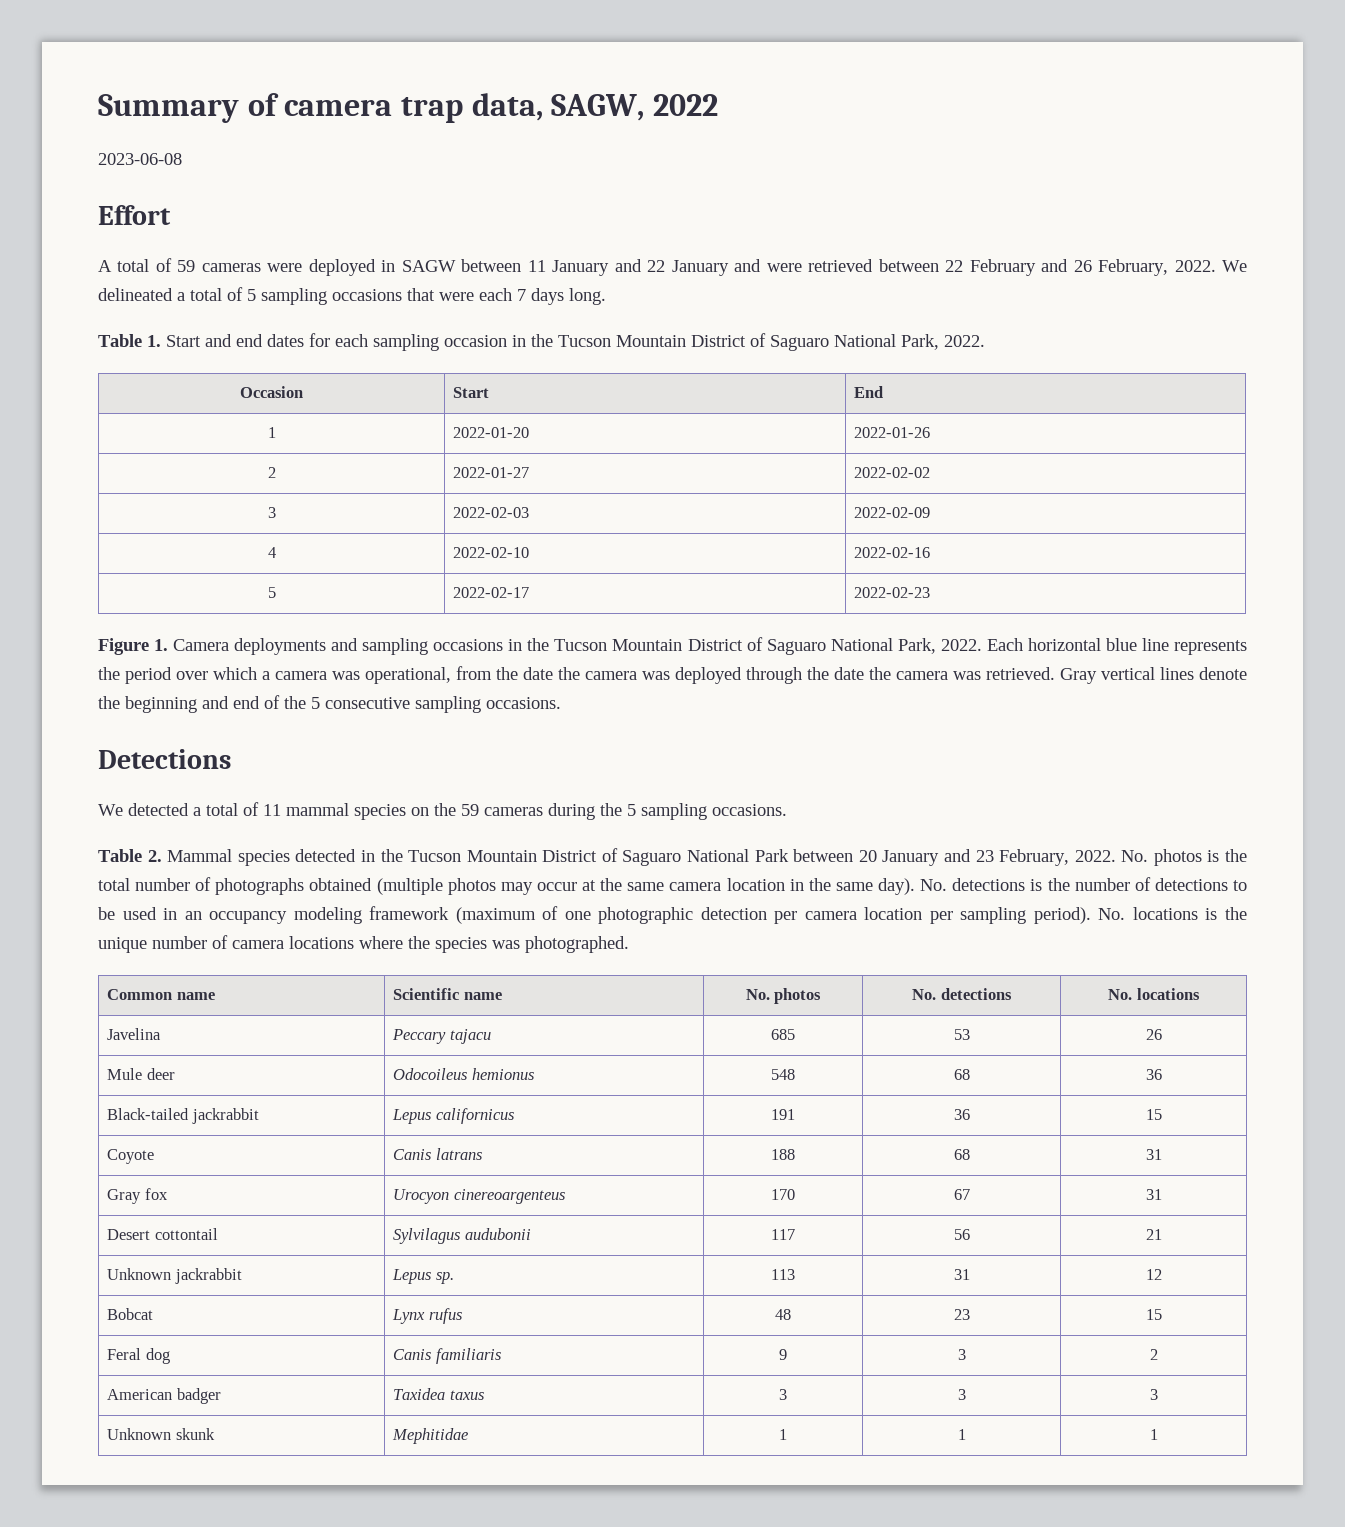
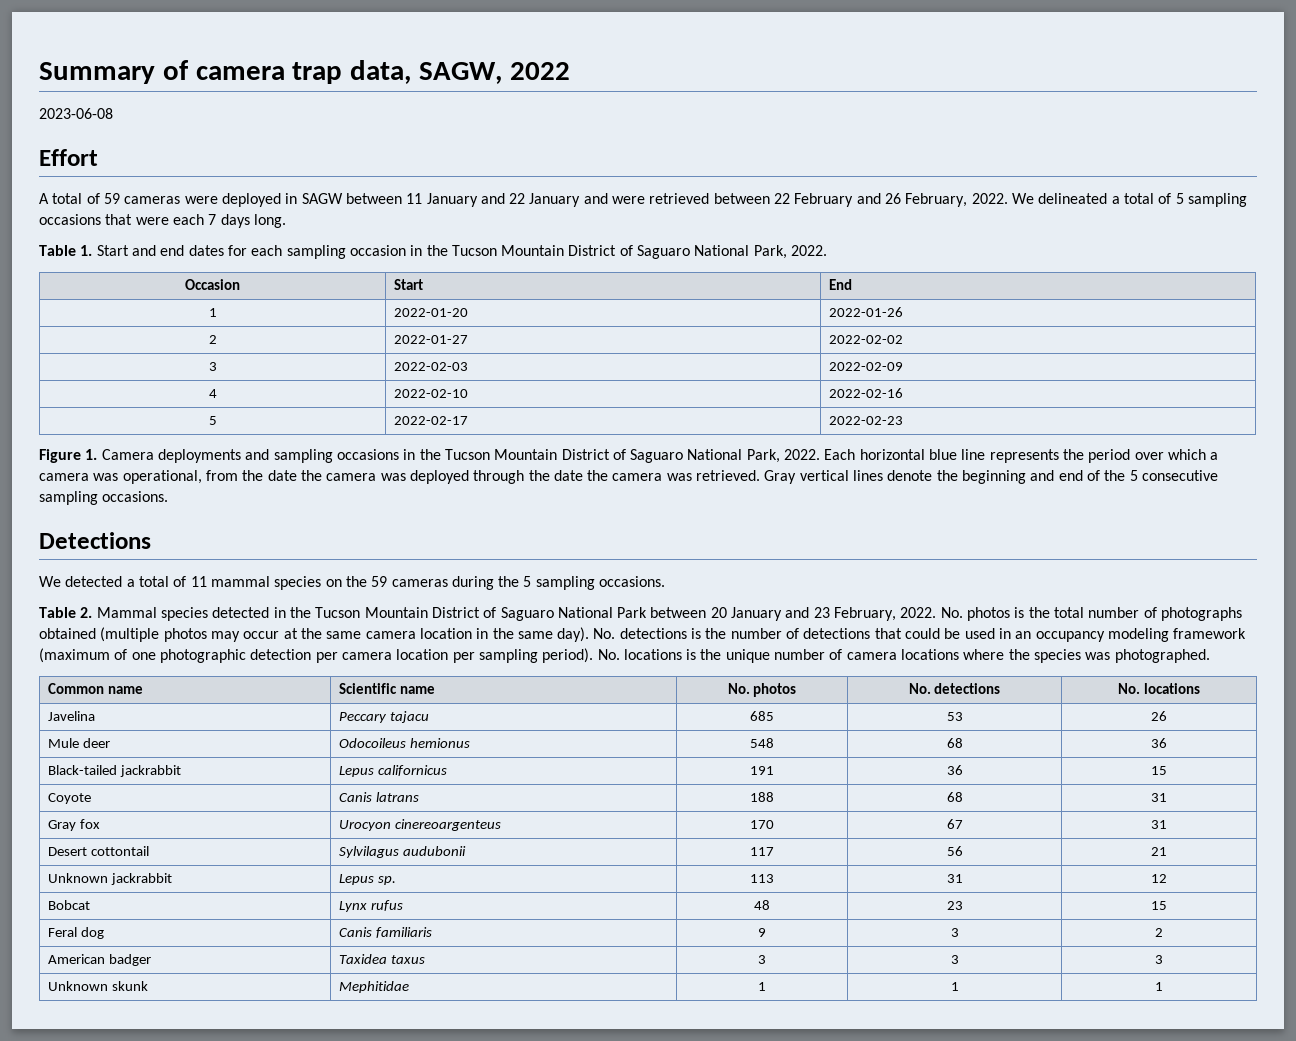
- No. detections is the number of detections to be used in an occupancy modeling framework (maximum of one photographic detection per camera location per sampling period).
+ No. detections is the number of detections that could be used in an occupancy modeling framework (maximum of one photographic detection per camera location per sampling period).

